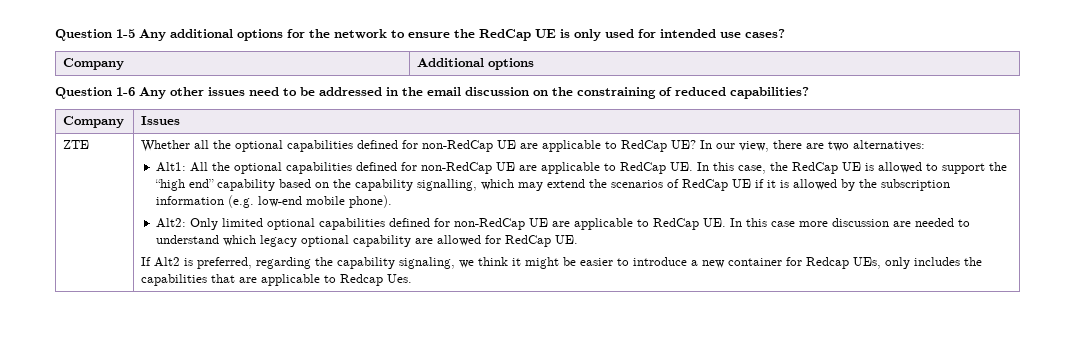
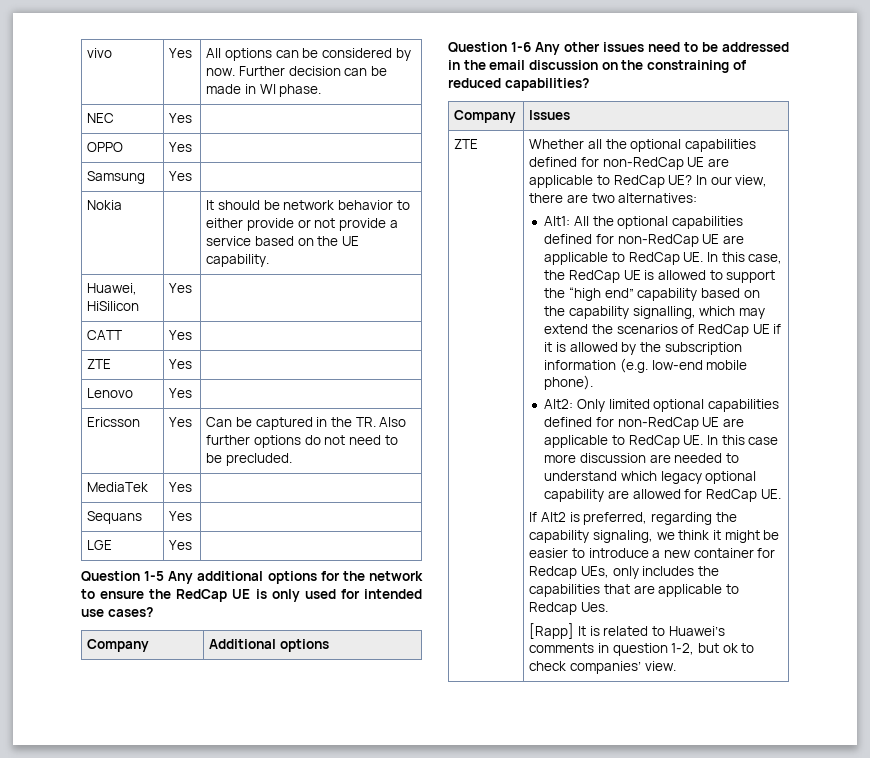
+ vivo | Yes | All options can be considered by now. Further decision can be made in WI phase.
+ NEC | Yes |
+ OPPO | Yes |
+ Samsung | Yes |
+ Nokia | | It should be network behavior to either provide or not provide a service based on the UE capability.
+ Huawei, HiSilicon | Yes |
+ CATT | Yes |
+ ZTE | Yes |
+ Lenovo | Yes |
+ Ericsson | Yes | Can be captured in the TR. Also further options do not need to be precluded.
+ MediaTek | Yes |
+ Sequans | Yes |
+ LGE | Yes |
+ [Rapp] It is related to Huawei’s comments in question 1-2, but ok to check companies’ view.

